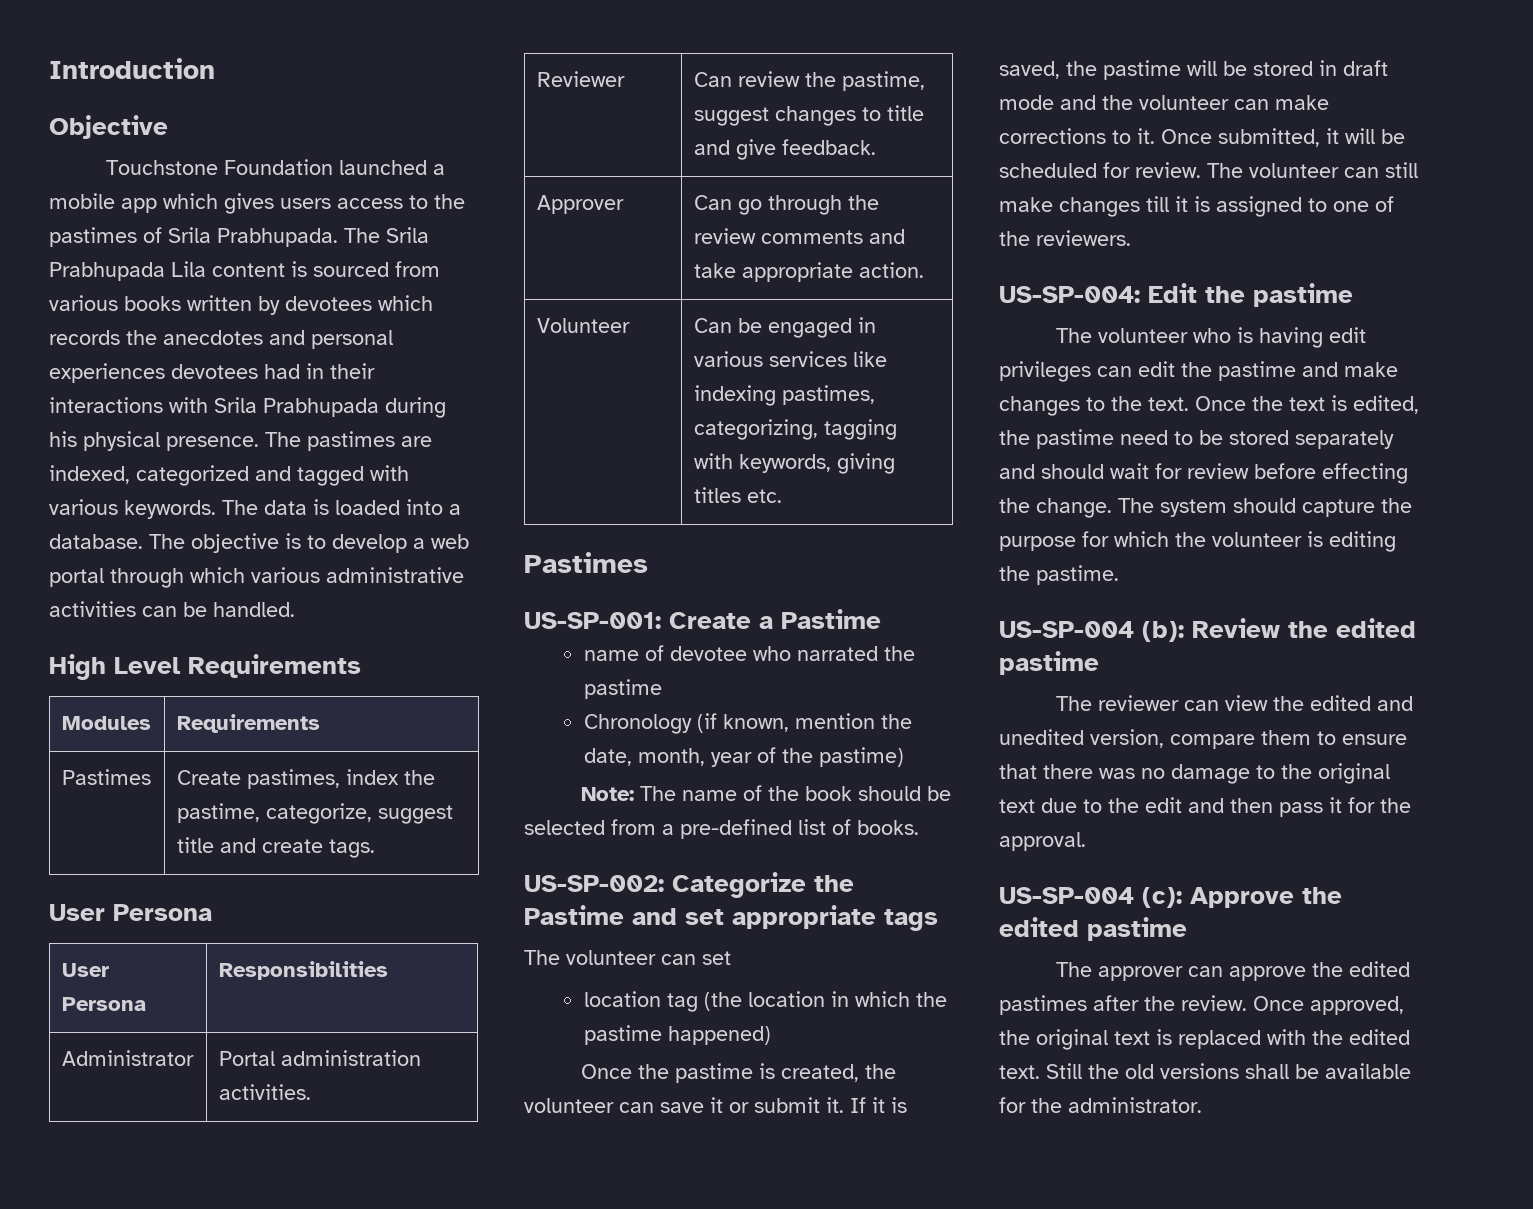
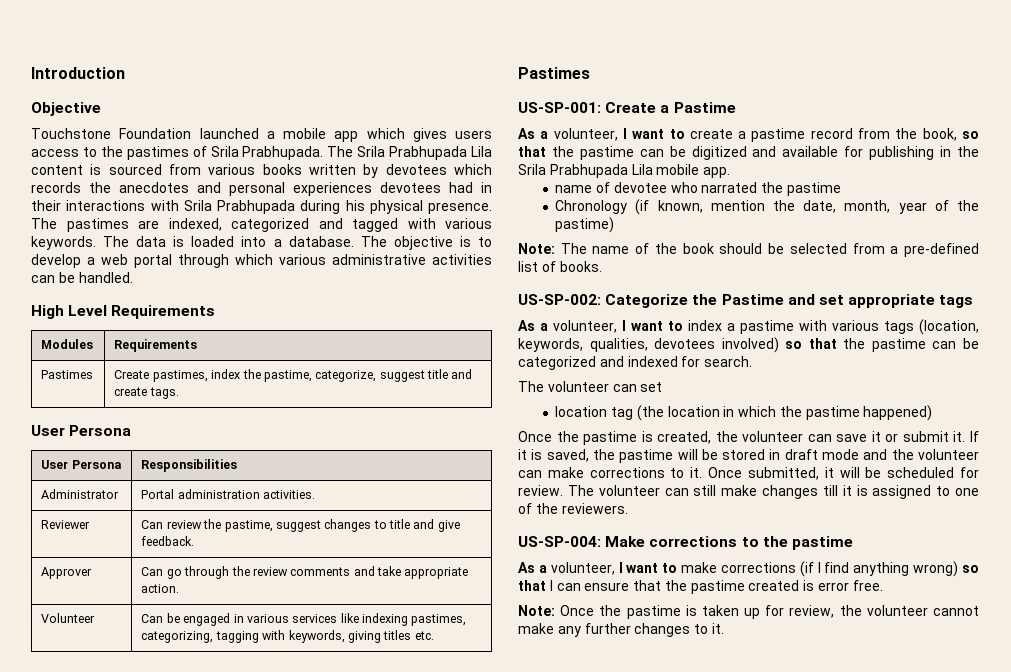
+ As a volunteer, I want to create a pastime record from the book, so that the pastime can be digitized and available for publishing in the Srila Prabhupada Lila mobile app.
+ As a volunteer, I want to index a pastime with various tags (location, keywords, qualities, devotees involved) so that the pastime can be categorized and indexed for search.
- US-SP-004: Edit the pastime
- The volunteer who is having edit privileges can edit the pastime and make changes to the text. Once the text is edited, the pastime need to be stored separately and should wait for review before effecting the change. The system should capture the purpose for which the volunteer is editing the pastime.
- US-SP-004 (b): Review the edited pastime
- The reviewer can view the edited and unedited version, compare them to ensure that there was no damage to the original text due to the edit and then pass it for the approval.
- US-SP-004 (c): Approve the edited pastime
- The approver can approve the edited pastimes after the review. Once approved, the original text is replaced with the edited text. Still the old versions shall be available for the administrator.
+ US-SP-004: Make corrections to the pastime
+ As a volunteer, I want to make corrections (if I find anything wrong) so that I can ensure that the pastime created is error free.
+ Note: Once the pastime is taken up for review, the volunteer cannot make any further changes to it.

